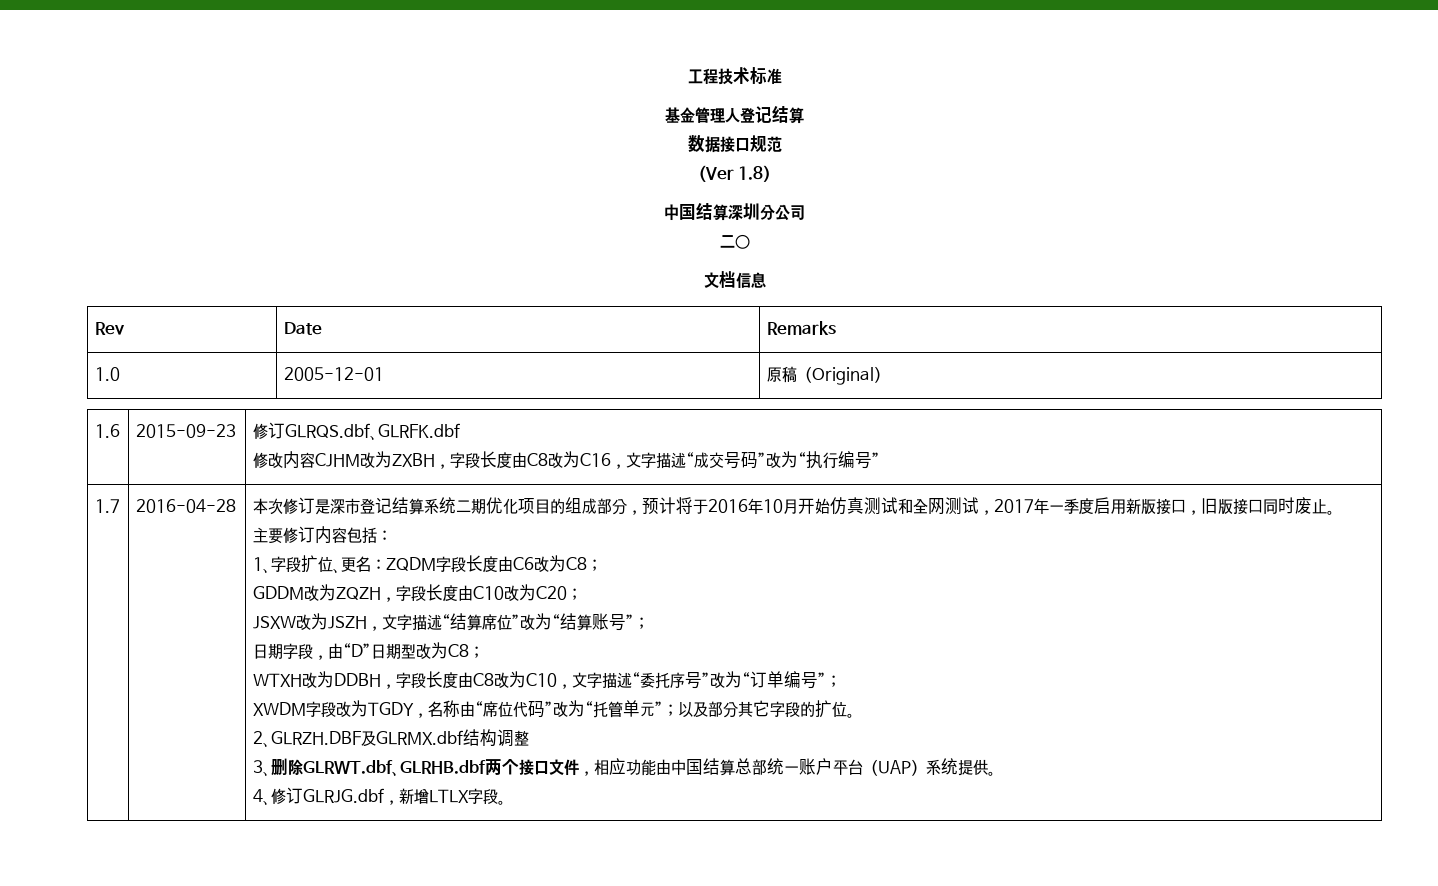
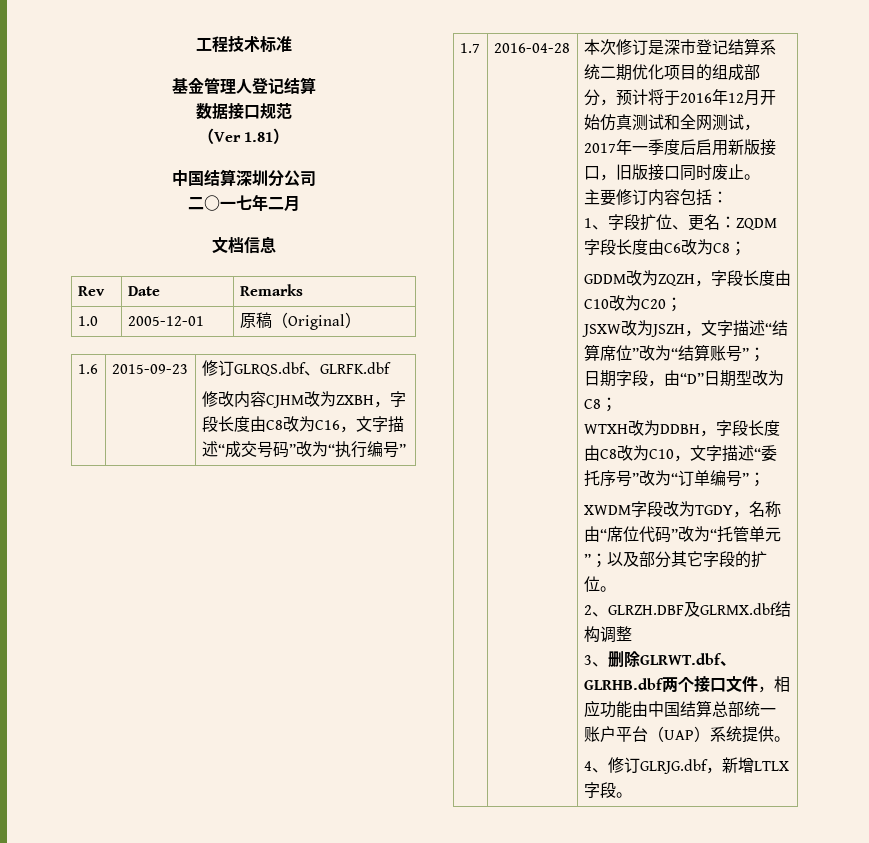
- （Ver 1.8）
+ （Ver 1.81）
- 二○
+ 二○一七年二月
- 本次修订是深市登记结算系统二期优化项目的组成部分，预计将于2016年10月开始仿真测试和全网测试，2017年一季度启用新版接口，旧版接口同时废止。
+ 本次修订是深市登记结算系统二期优化项目的组成部分，预计将于2016年12月开始仿真测试和全网测试，2017年一季度后启用新版接口，旧版接口同时废止。

